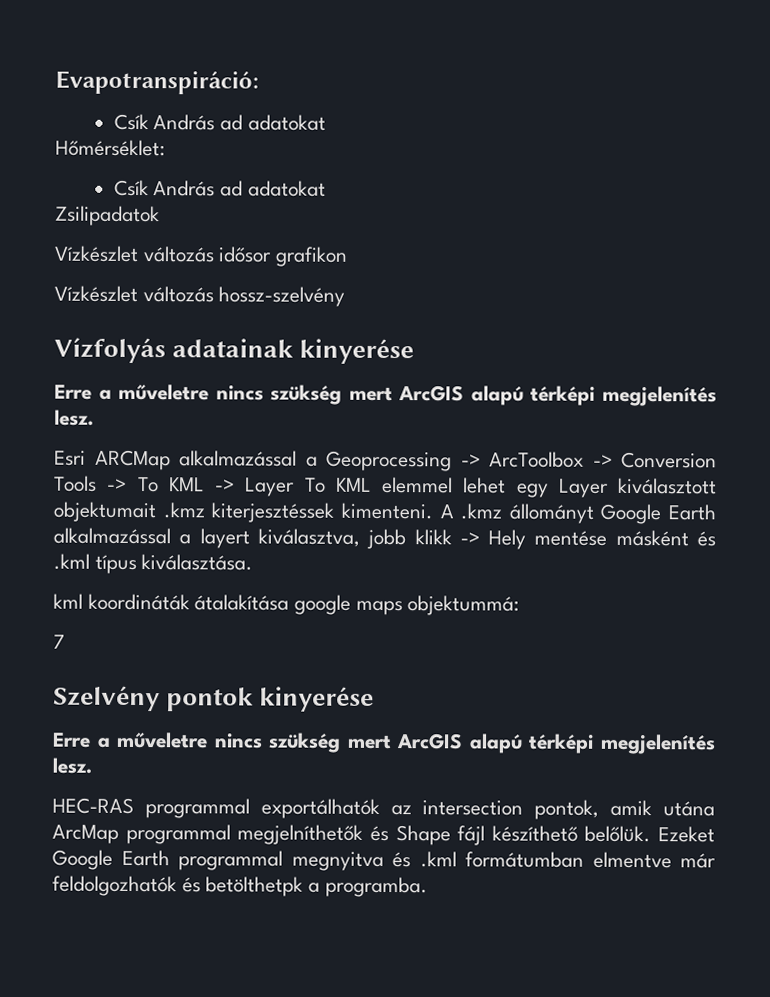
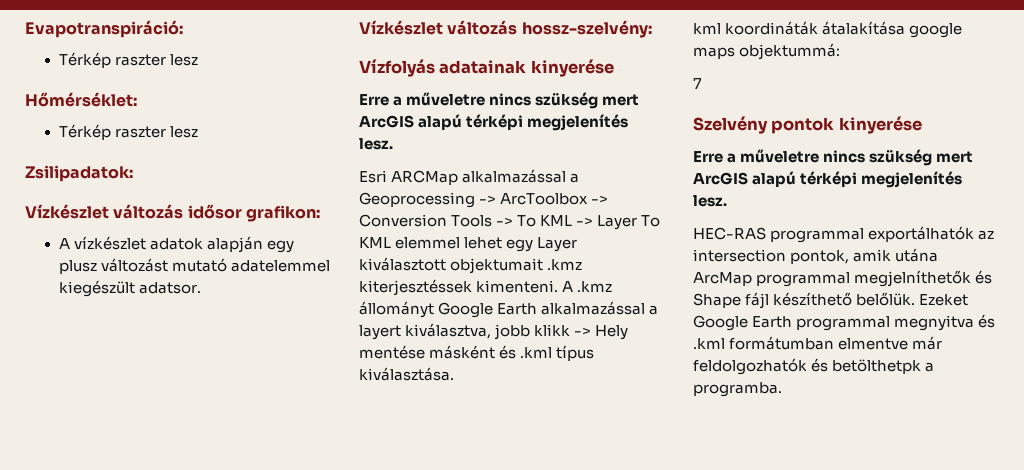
  Evapotranspiráció:
- Csík András ad adatokat
+ Térkép raszter lesz
  Hőmérséklet:
- Csík András ad adatokat
- Zsilipadatok
- Vízkészlet változás idősor grafikon
- Vízkészlet változás hossz-szelvény
+ Térkép raszter lesz
+ Zsilipadatok:
+ Vízkészlet változás idősor grafikon:
+ A vízkészlet adatok alapján egy plusz változást mutató adatelemmel kiegészült adatsor.
+ Vízkészlet változás hossz-szelvény:

